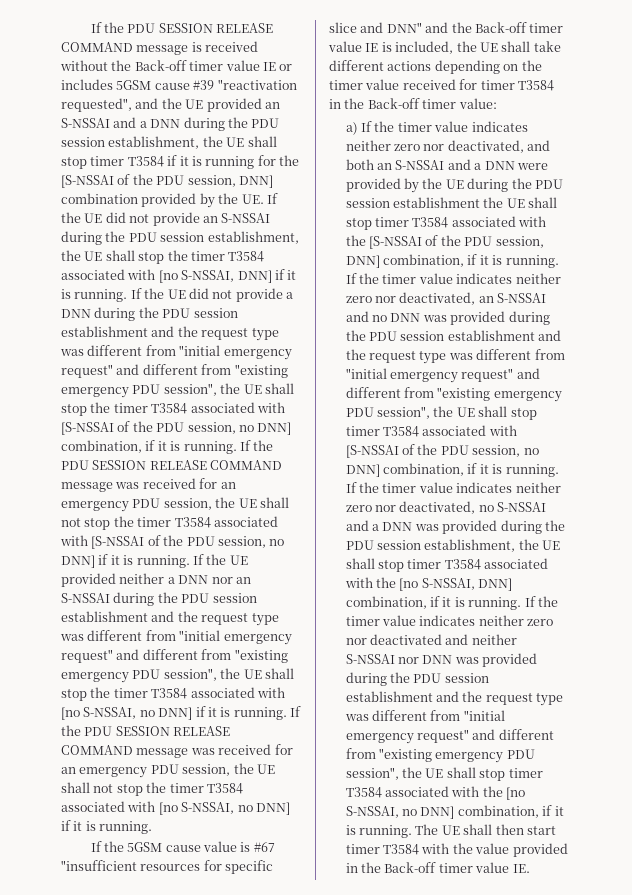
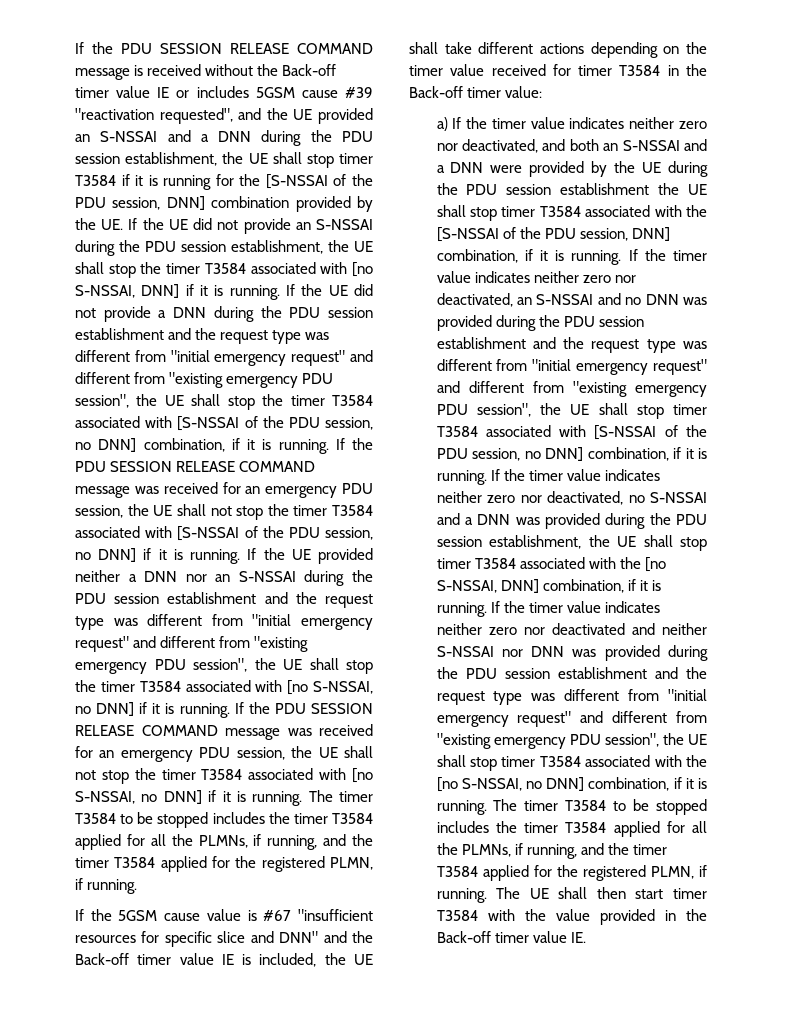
- If the PDU SESSION RELEASE COMMAND message was received for an emergency PDU session, the UE shall not stop the timer T3584 associated with [no S-NSSAI, no DNN] if it is running.
+ If the PDU SESSION RELEASE COMMAND message was received for an emergency PDU session, the UE shall not stop the timer T3584 associated with [no S-NSSAI, no DNN] if it is running. The timer T3584 to be stopped includes the timer T3584 applied for all the PLMNs, if running, and the timer T3584 applied for the registered PLMN, if running.
- The UE shall then start timer T3584 with the value provided in the Back-off timer value IE.
+ The timer T3584 to be stopped includes the timer T3584 applied for all the PLMNs, if running, and the timer T3584 applied for the registered PLMN, if running. The UE shall then start timer T3584 with the value provided in the Back-off timer value IE.

